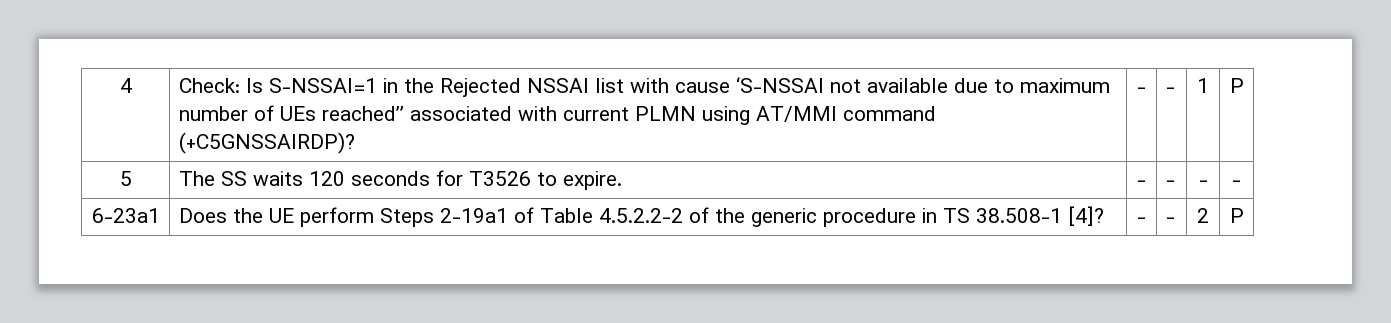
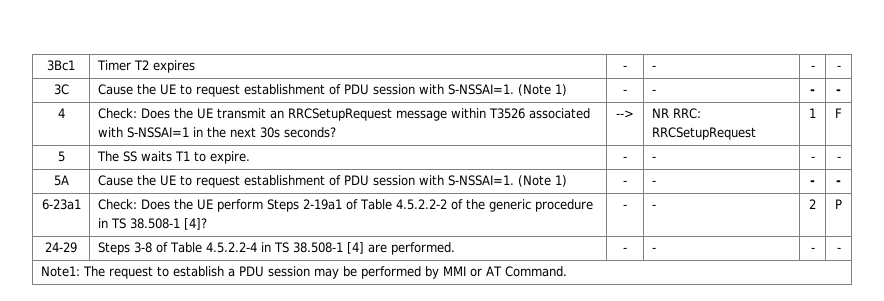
- 4 | Check: Is S-NSSAI=1 in the Rejected NSSAI list with cause ‘S-NSSAI not available due to maximum number of UEs reached’’ associated with current PLMN using AT/MMI command (+C5GNSSAIRDP)? | - | - | 1 | P
+ 3Bc1 | Timer T2 expires | - | - | - | -
+ 3C | Cause the UE to request establishment of PDU session with S-NSSAI=1. (Note 1) | - | - | - | -
+ 4 | Check: Does the UE transmit an RRCSetupRequest message within T3526 associated with S-NSSAI=1 in the next 30s seconds? | --> | NR RRC: RRCSetupRequest | 1 | F
- 5 | The SS waits 120 seconds for T3526 to expire. | - | - | - | -
+ 5 | The SS waits T1 to expire. | - | - | - | -
+ 5A | Cause the UE to request establishment of PDU session with S-NSSAI=1. (Note 1) | - | - | - | -
- 6-23a1 | Does the UE perform Steps 2-19a1 of Table 4.5.2.2-2 of the generic procedure in TS 38.508-1 [4]? | - | - | 2 | P
+ 6-23a1 | Check: Does the UE perform Steps 2-19a1 of Table 4.5.2.2-2 of the generic procedure in TS 38.508-1 [4]? | - | - | 2 | P
+ 24-29 | Steps 3-8 of Table 4.5.2.2-4 in TS 38.508-1 [4] are performed. | - | - | - | -
+ Note1: The request to establish a PDU session may be performed by MMI or AT Command.

